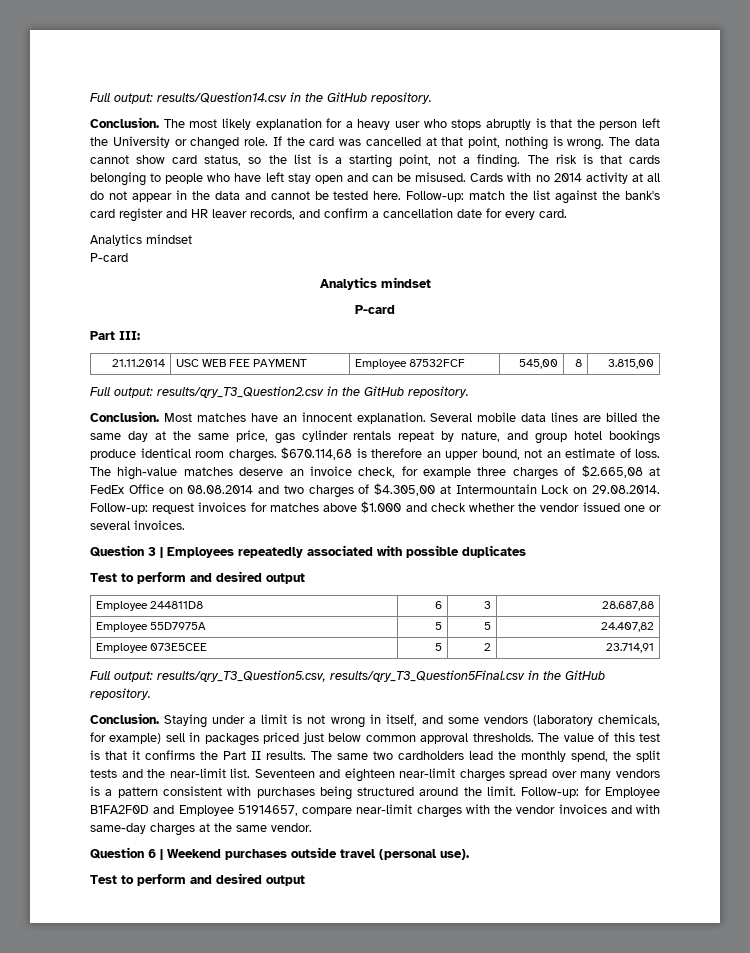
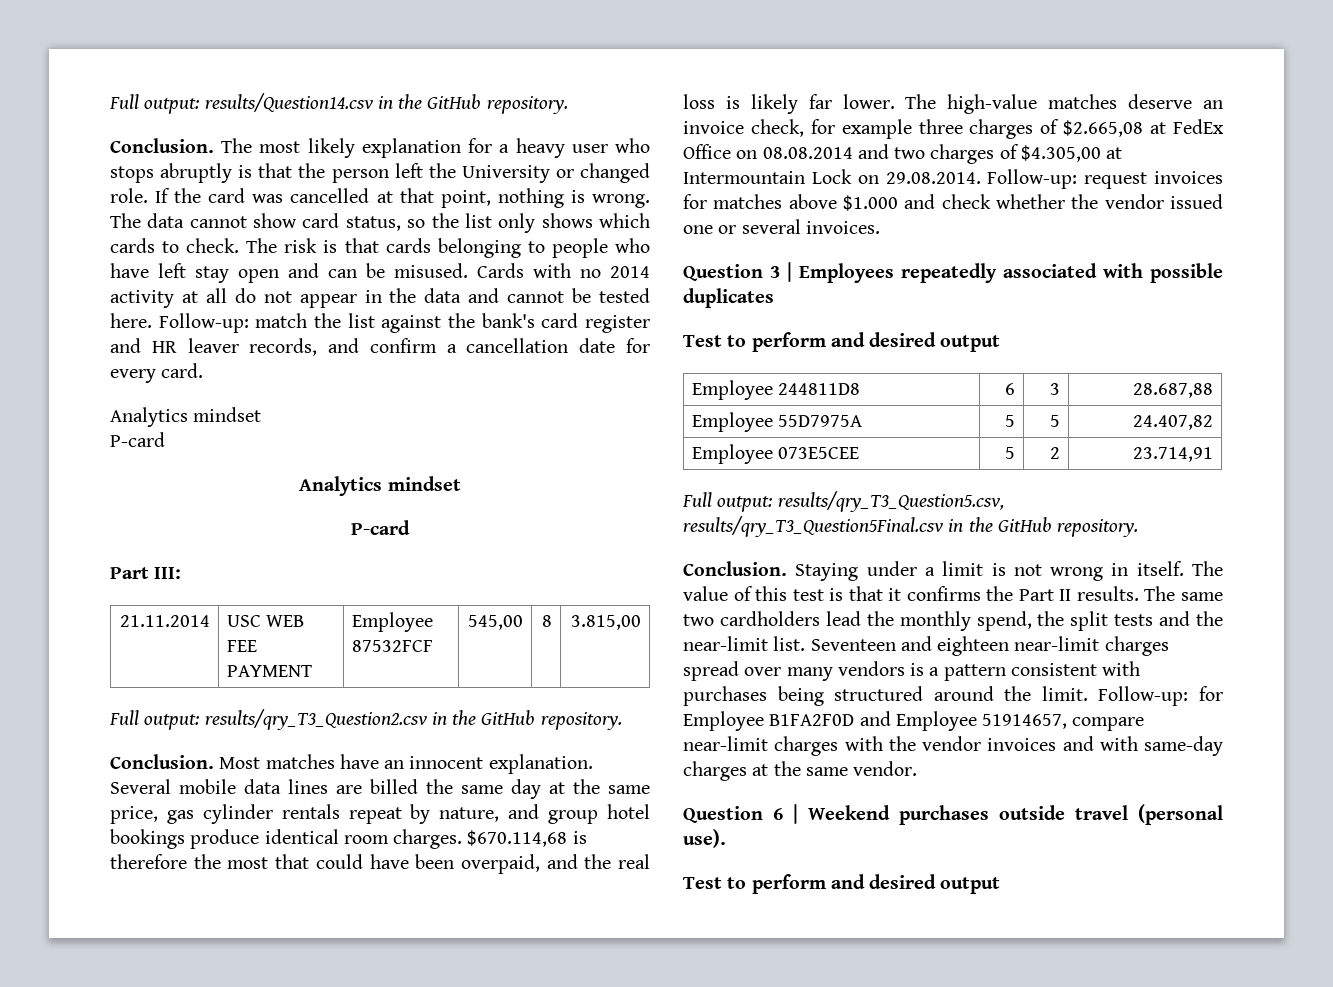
- The data cannot show card status, so the list is a starting point, not a finding.
+ The data cannot show card status, so the list only shows which cards to check.
- $670.114,68 is therefore an upper bound, not an estimate of loss.
+ $670.114,68 is therefore the most that could have been overpaid, and the real loss is likely far lower.
- Staying under a limit is not wrong in itself, and some vendors (laboratory chemicals, for example) sell in packages priced just below common approval thresholds.
+ Staying under a limit is not wrong in itself.

